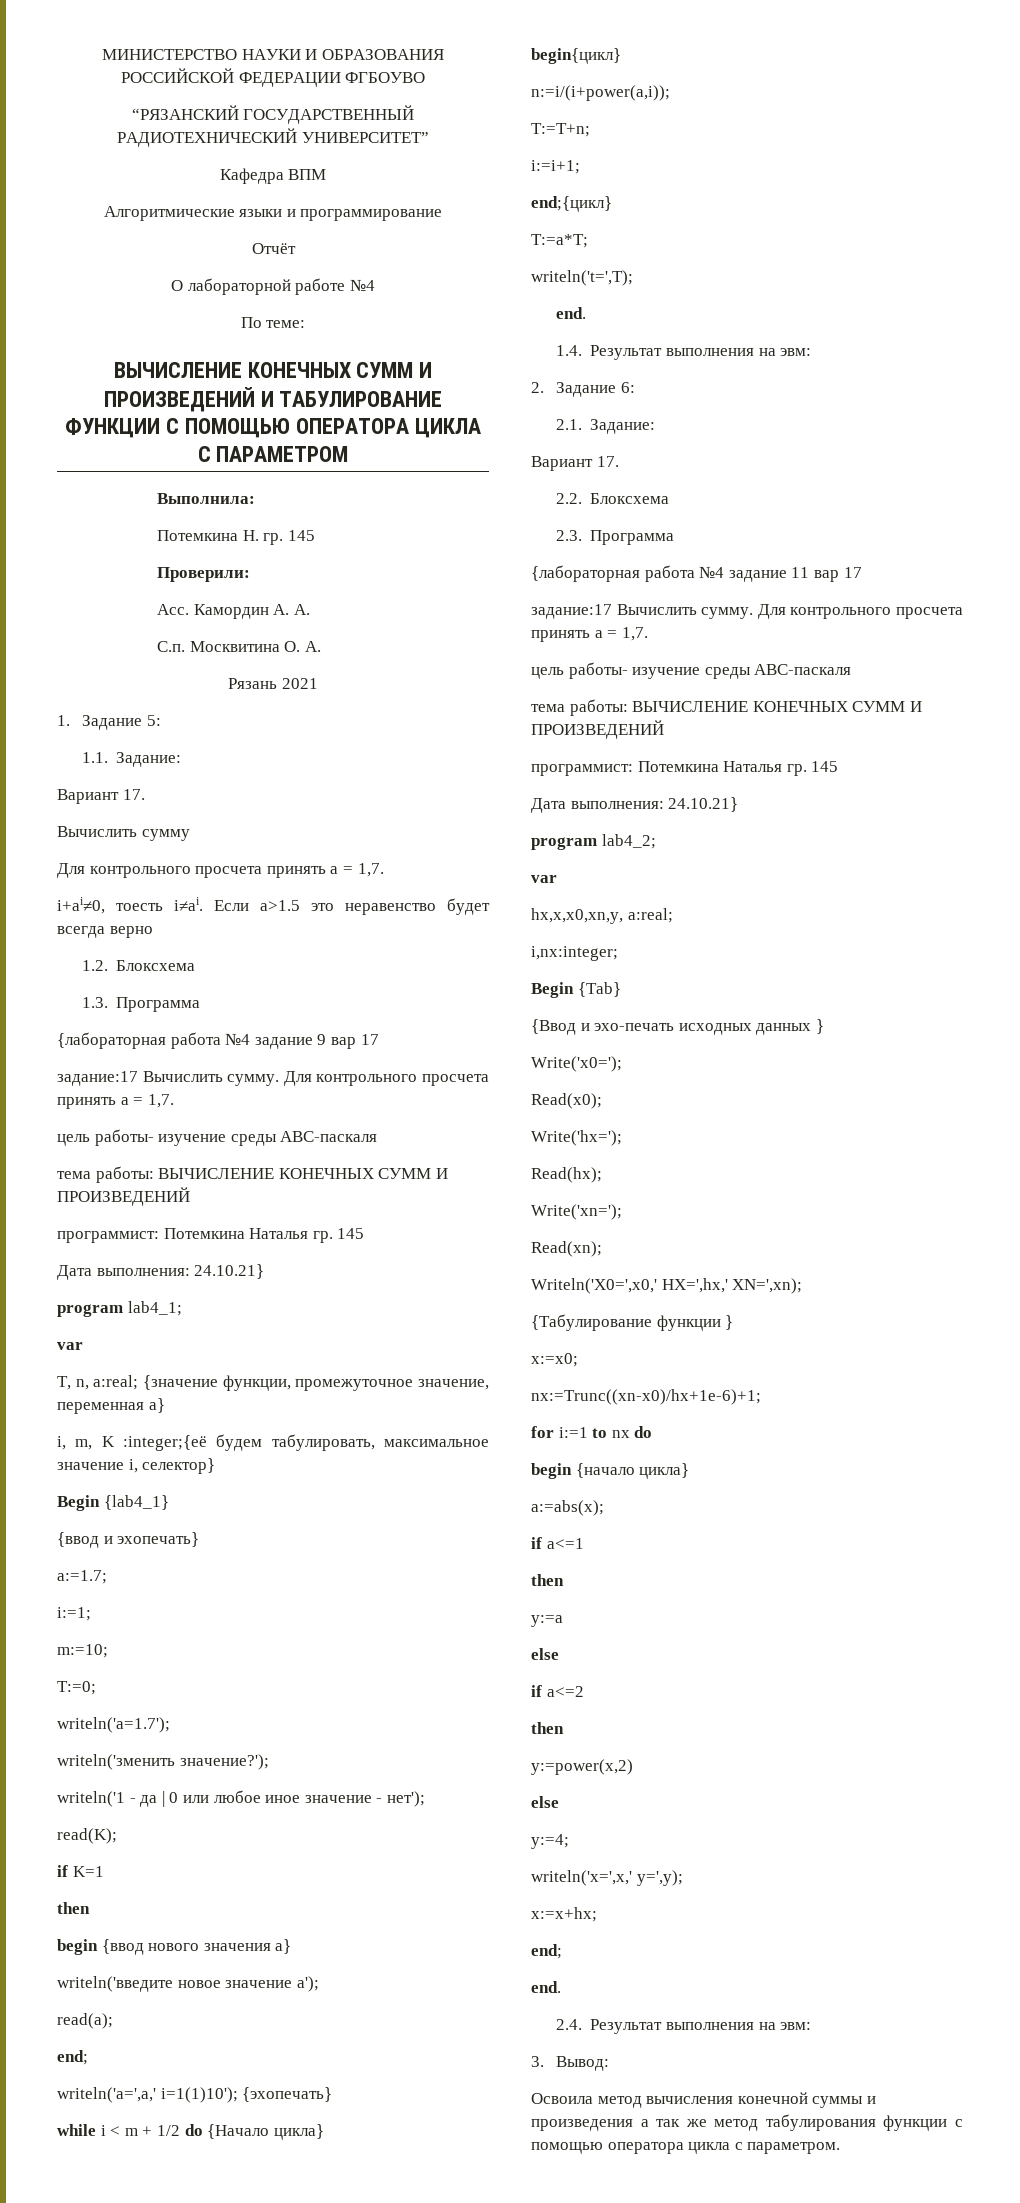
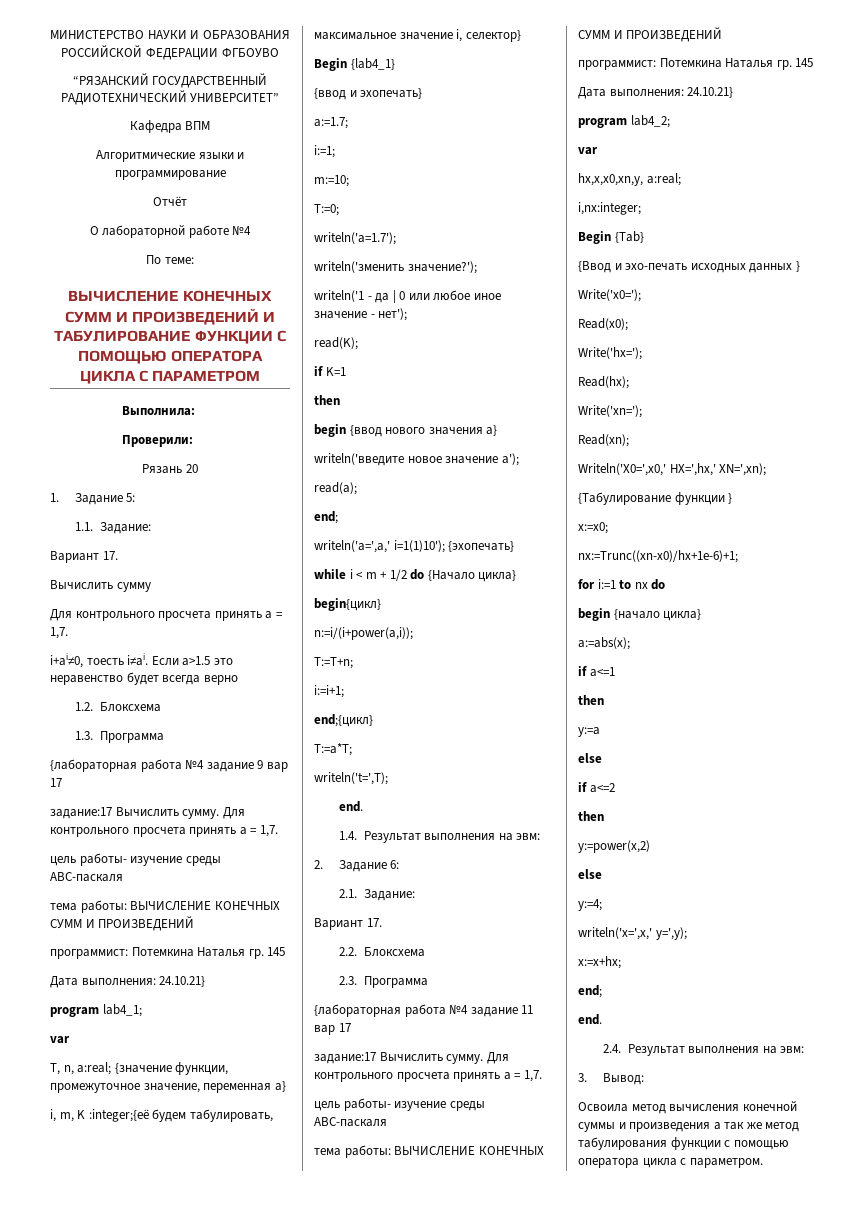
- Потемкина Н. гр. 145
  Проверили:
- Асс. Камордин А. А.
- С.п. Москвитина О. А.
- Рязань 2021
+ Рязань 20

